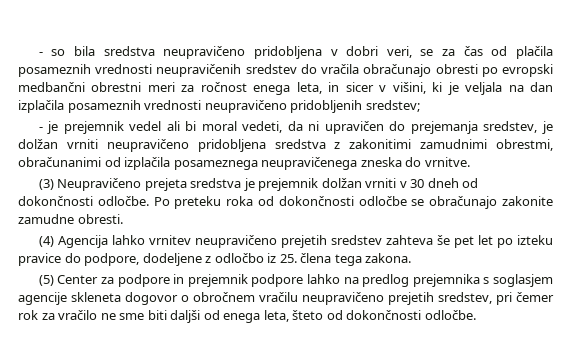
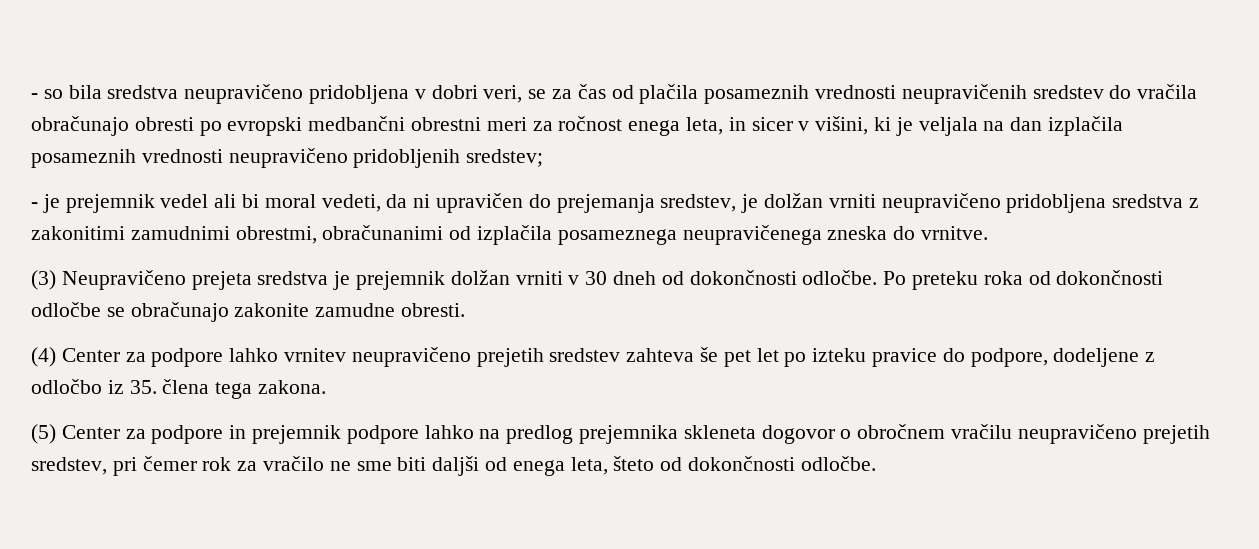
- (4) Agencija lahko vrnitev neupravičeno prejetih sredstev zahteva še pet let po izteku pravice do podpore, dodeljene z odločbo iz 25. člena tega zakona.
+ (4) Center za podpore lahko vrnitev neupravičeno prejetih sredstev zahteva še pet let po izteku pravice do podpore, dodeljene z odločbo iz 35. člena tega zakona.
- (5) Center za podpore in prejemnik podpore lahko na predlog prejemnika s soglasjem agencije skleneta dogovor o obročnem vračilu neupravičeno prejetih sredstev, pri čemer rok za vračilo ne sme biti daljši od enega leta, šteto od dokončnosti odločbe.
+ (5) Center za podpore in prejemnik podpore lahko na predlog prejemnika skleneta dogovor o obročnem vračilu neupravičeno prejetih sredstev, pri čemer rok za vračilo ne sme biti daljši od enega leta, šteto od dokončnosti odločbe.

